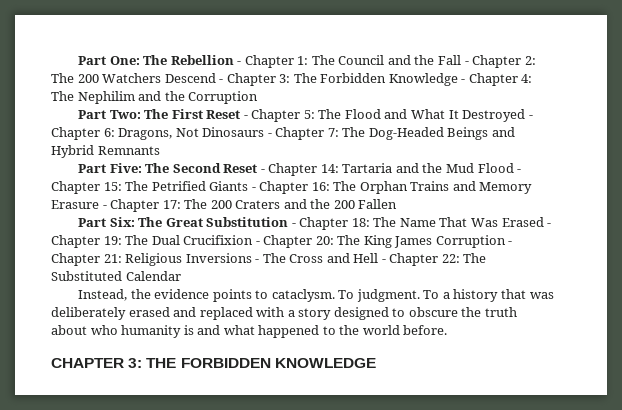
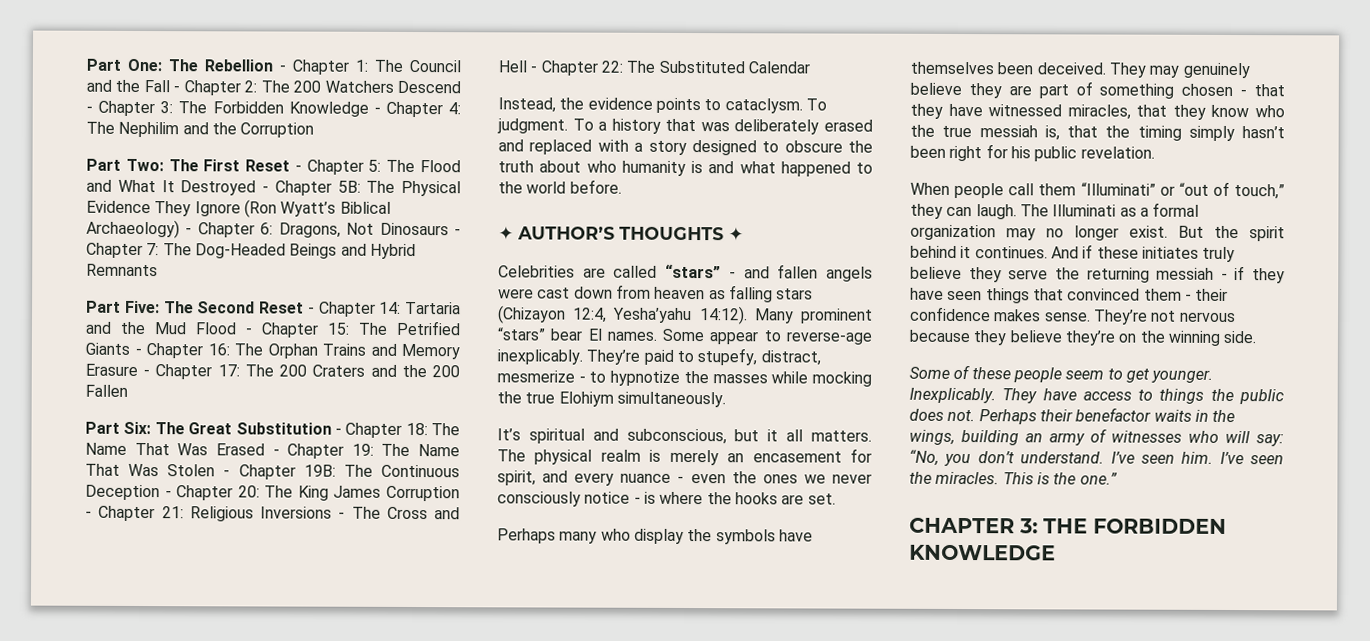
- Part Two: The First Reset - Chapter 5: The Flood and What It Destroyed - Chapter 6: Dragons, Not Dinosaurs - Chapter 7: The Dog-Headed Beings and Hybrid Remnants
+ Part Two: The First Reset - Chapter 5: The Flood and What It Destroyed - Chapter 5B: The Physical Evidence They Ignore (Ron Wyatt’s Biblical Archaeology) - Chapter 6: Dragons, Not Dinosaurs - Chapter 7: The Dog-Headed Beings and Hybrid Remnants
- Part Six: The Great Substitution - Chapter 18: The Name That Was Erased - Chapter 19: The Dual Crucifixion - Chapter 20: The King James Corruption - Chapter 21: Religious Inversions - The Cross and Hell - Chapter 22: The Substituted Calendar
+ Part Six: The Great Substitution - Chapter 18: The Name That Was Erased - Chapter 19: The Name That Was Stolen - Chapter 19B: The Continuous Deception - Chapter 20: The King James Corruption - Chapter 21: Religious Inversions - The Cross and Hell - Chapter 22: The Substituted Calendar
+ ✦ AUTHOR’S THOUGHTS ✦
+ Celebrities are called “stars” - and fallen angels were cast down from heaven as falling stars (Chizayon 12:4, Yesha’yahu 14:12). Many prominent “stars” bear El names. Some appear to reverse-age inexplicably. They’re paid to stupefy, distract, mesmerize - to hypnotize the masses while mocking the true Elohiym simultaneously.
+ It’s spiritual and subconscious, but it all matters. The physical realm is merely an encasement for spirit, and every nuance - even the ones we never consciously notice - is where the hooks are set.
+ Perhaps many who display the symbols have themselves been deceived. They may genuinely believe they are part of something chosen - that they have witnessed miracles, that they know who the true messiah is, that the timing simply hasn’t been right for his public revelation.
+ When people call them “Illuminati” or “out of touch,” they can laugh. The Illuminati as a formal organization may no longer exist. But the spirit behind it continues. And if these initiates truly believe they serve the returning messiah - if they have seen things that convinced them - their confidence makes sense. They’re not nervous because they believe they’re on the winning side.
+ Some of these people seem to get younger. Inexplicably. They have access to things the public does not. Perhaps their benefactor waits in the wings, building an army of witnesses who will say: “No, you don’t understand. I’ve seen him. I’ve seen the miracles. This is the one.”

